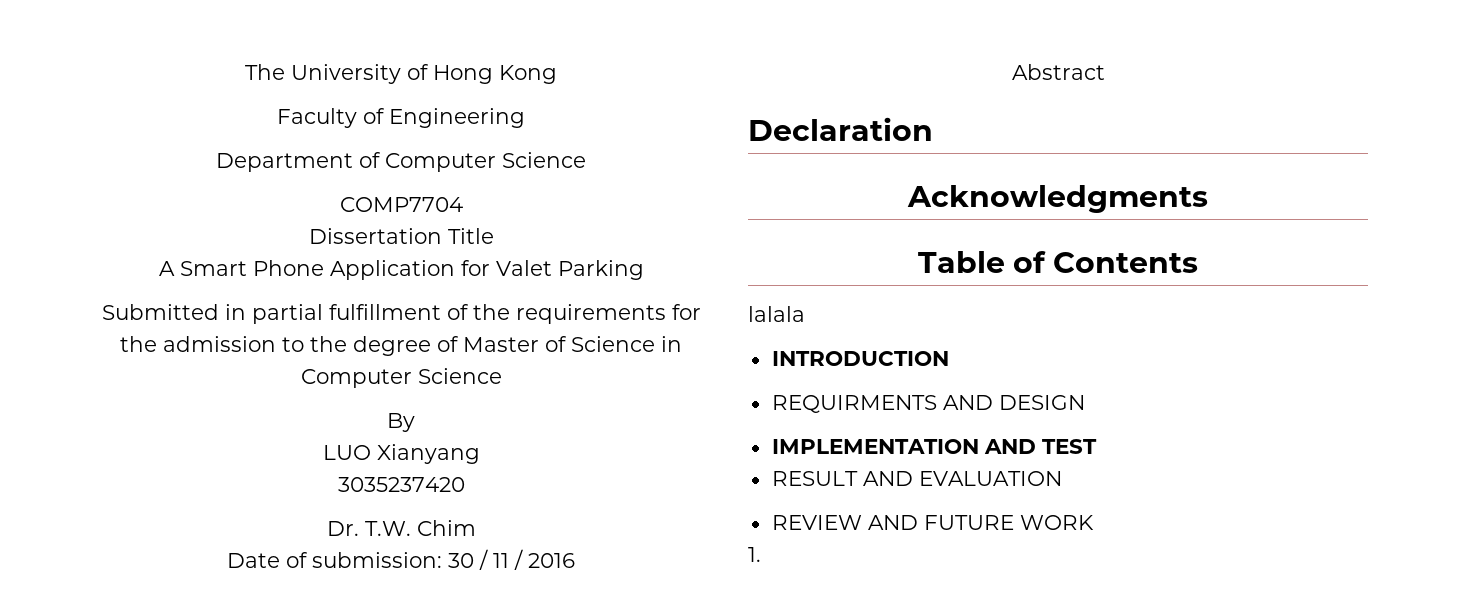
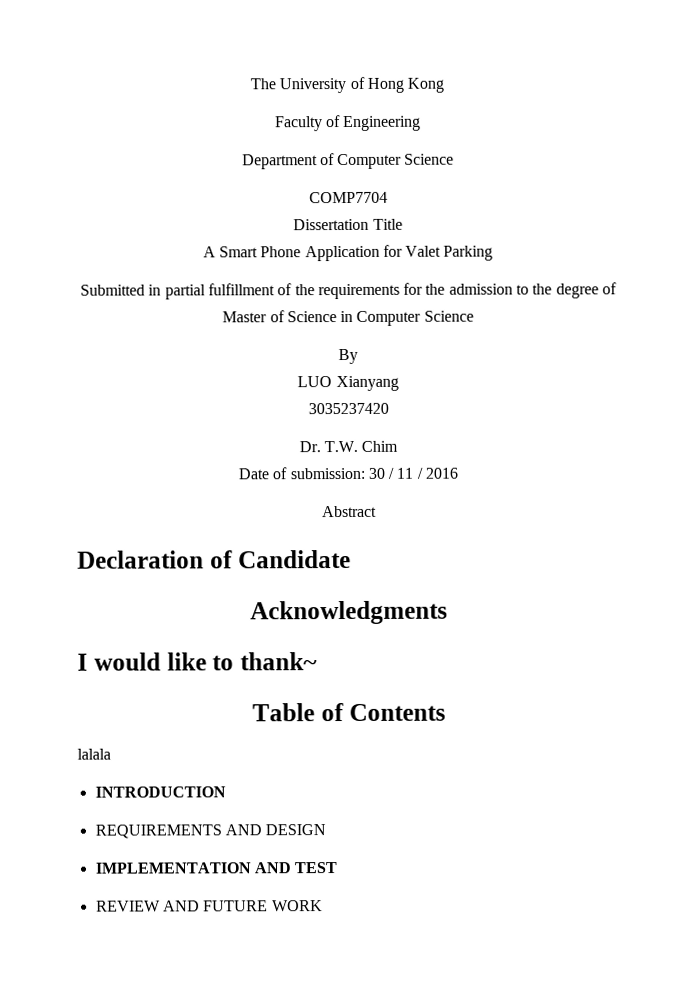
- Declaration
+ Declaration of Candidate
+ I would like to thank~
- REQUIRMENTS AND DESIGN
+ REQUIREMENTS AND DESIGN
- RESULT AND EVALUATION
- 1.

